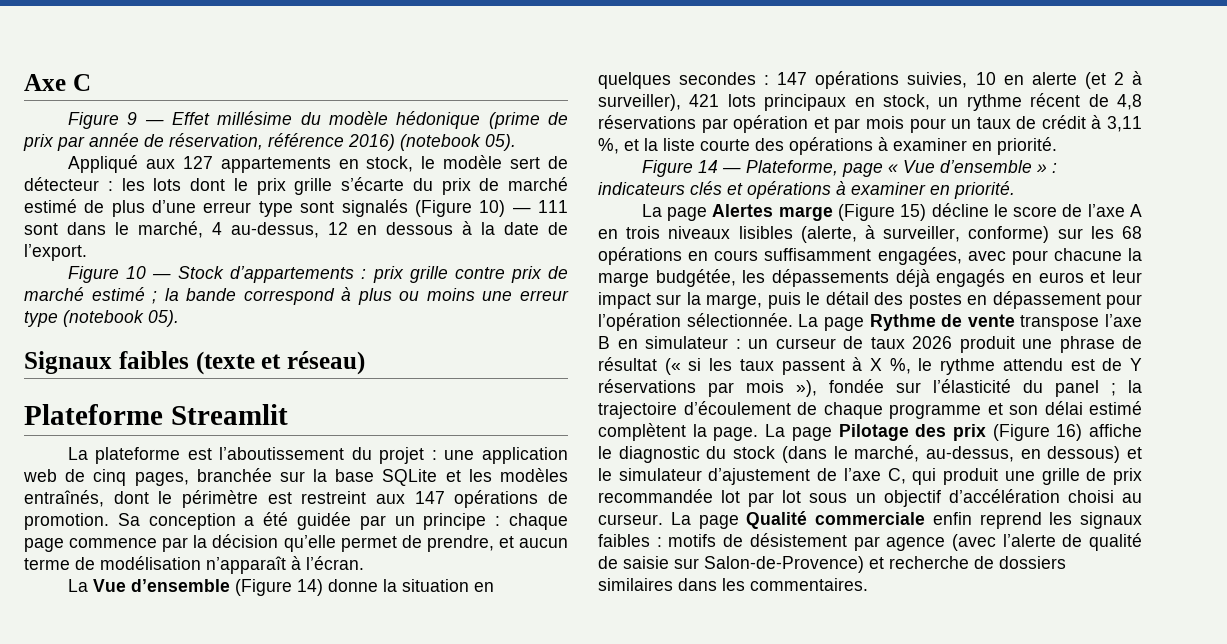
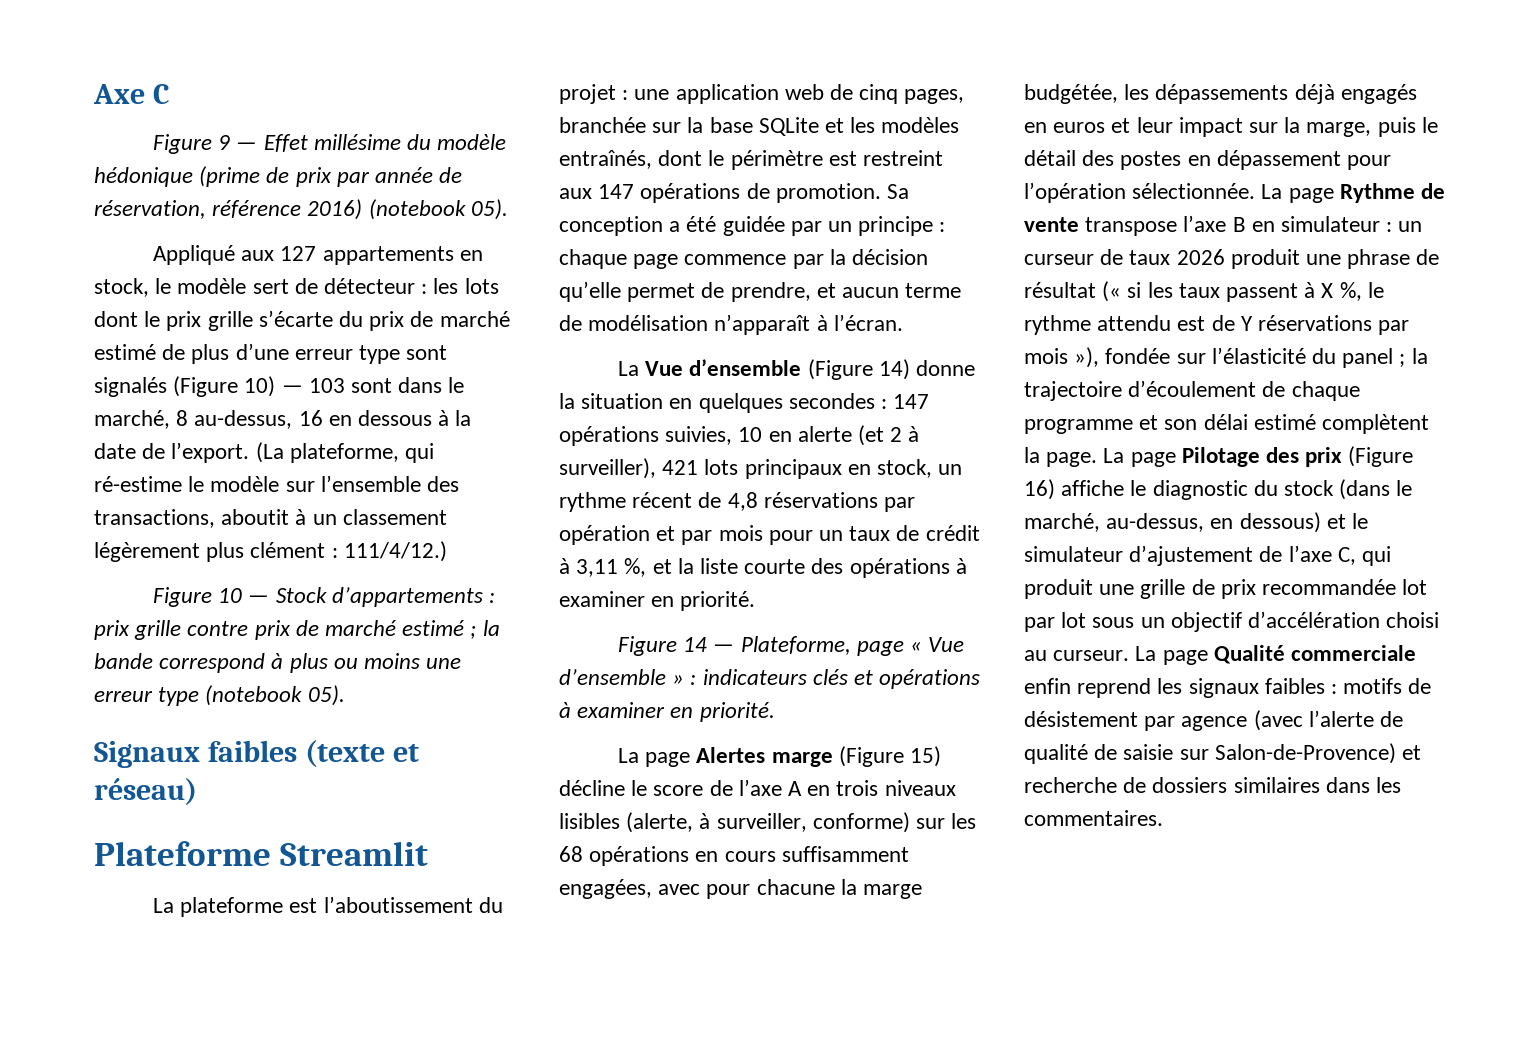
- Appliqué aux 127 appartements en stock, le modèle sert de détecteur : les lots dont le prix grille s’écarte du prix de marché estimé de plus d’une erreur type sont signalés (Figure 10) — 111 sont dans le marché, 4 au-dessus, 12 en dessous à la date de l’export.
+ Appliqué aux 127 appartements en stock, le modèle sert de détecteur : les lots dont le prix grille s’écarte du prix de marché estimé de plus d’une erreur type sont signalés (Figure 10) — 103 sont dans le marché, 8 au-dessus, 16 en dessous à la date de l’export. (La plateforme, qui ré-estime le modèle sur l’ensemble des transactions, aboutit à un classement légèrement plus clément : 111/4/12.)

